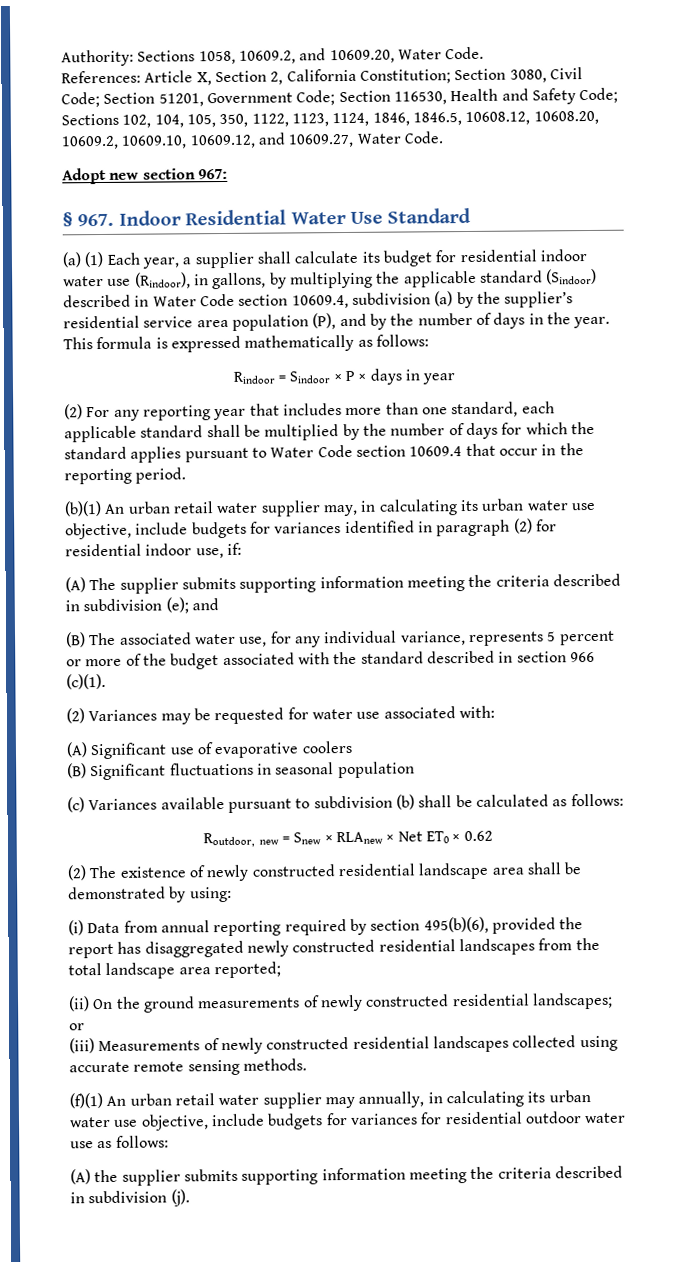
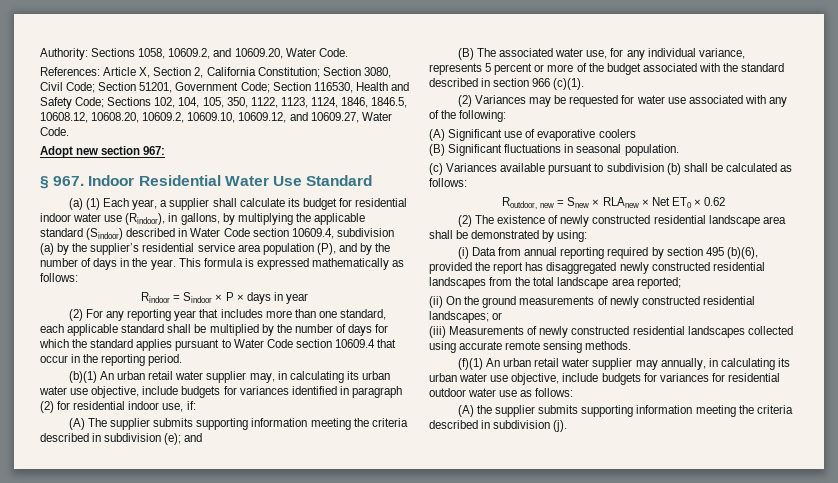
- (2) Variances may be requested for water use associated with:
+ (2) Variances may be requested for water use associated with any of the following:
- (B) Significant fluctuations in seasonal population
+ (B) Significant fluctuations in seasonal population.
- (i) Data from annual reporting required by section 495(b)(6), provided the report has disaggregated newly constructed residential landscapes from the total landscape area reported;
+ (i) Data from annual reporting required by section 495 (b)(6), provided the report has disaggregated newly constructed residential landscapes from the total landscape area reported;

